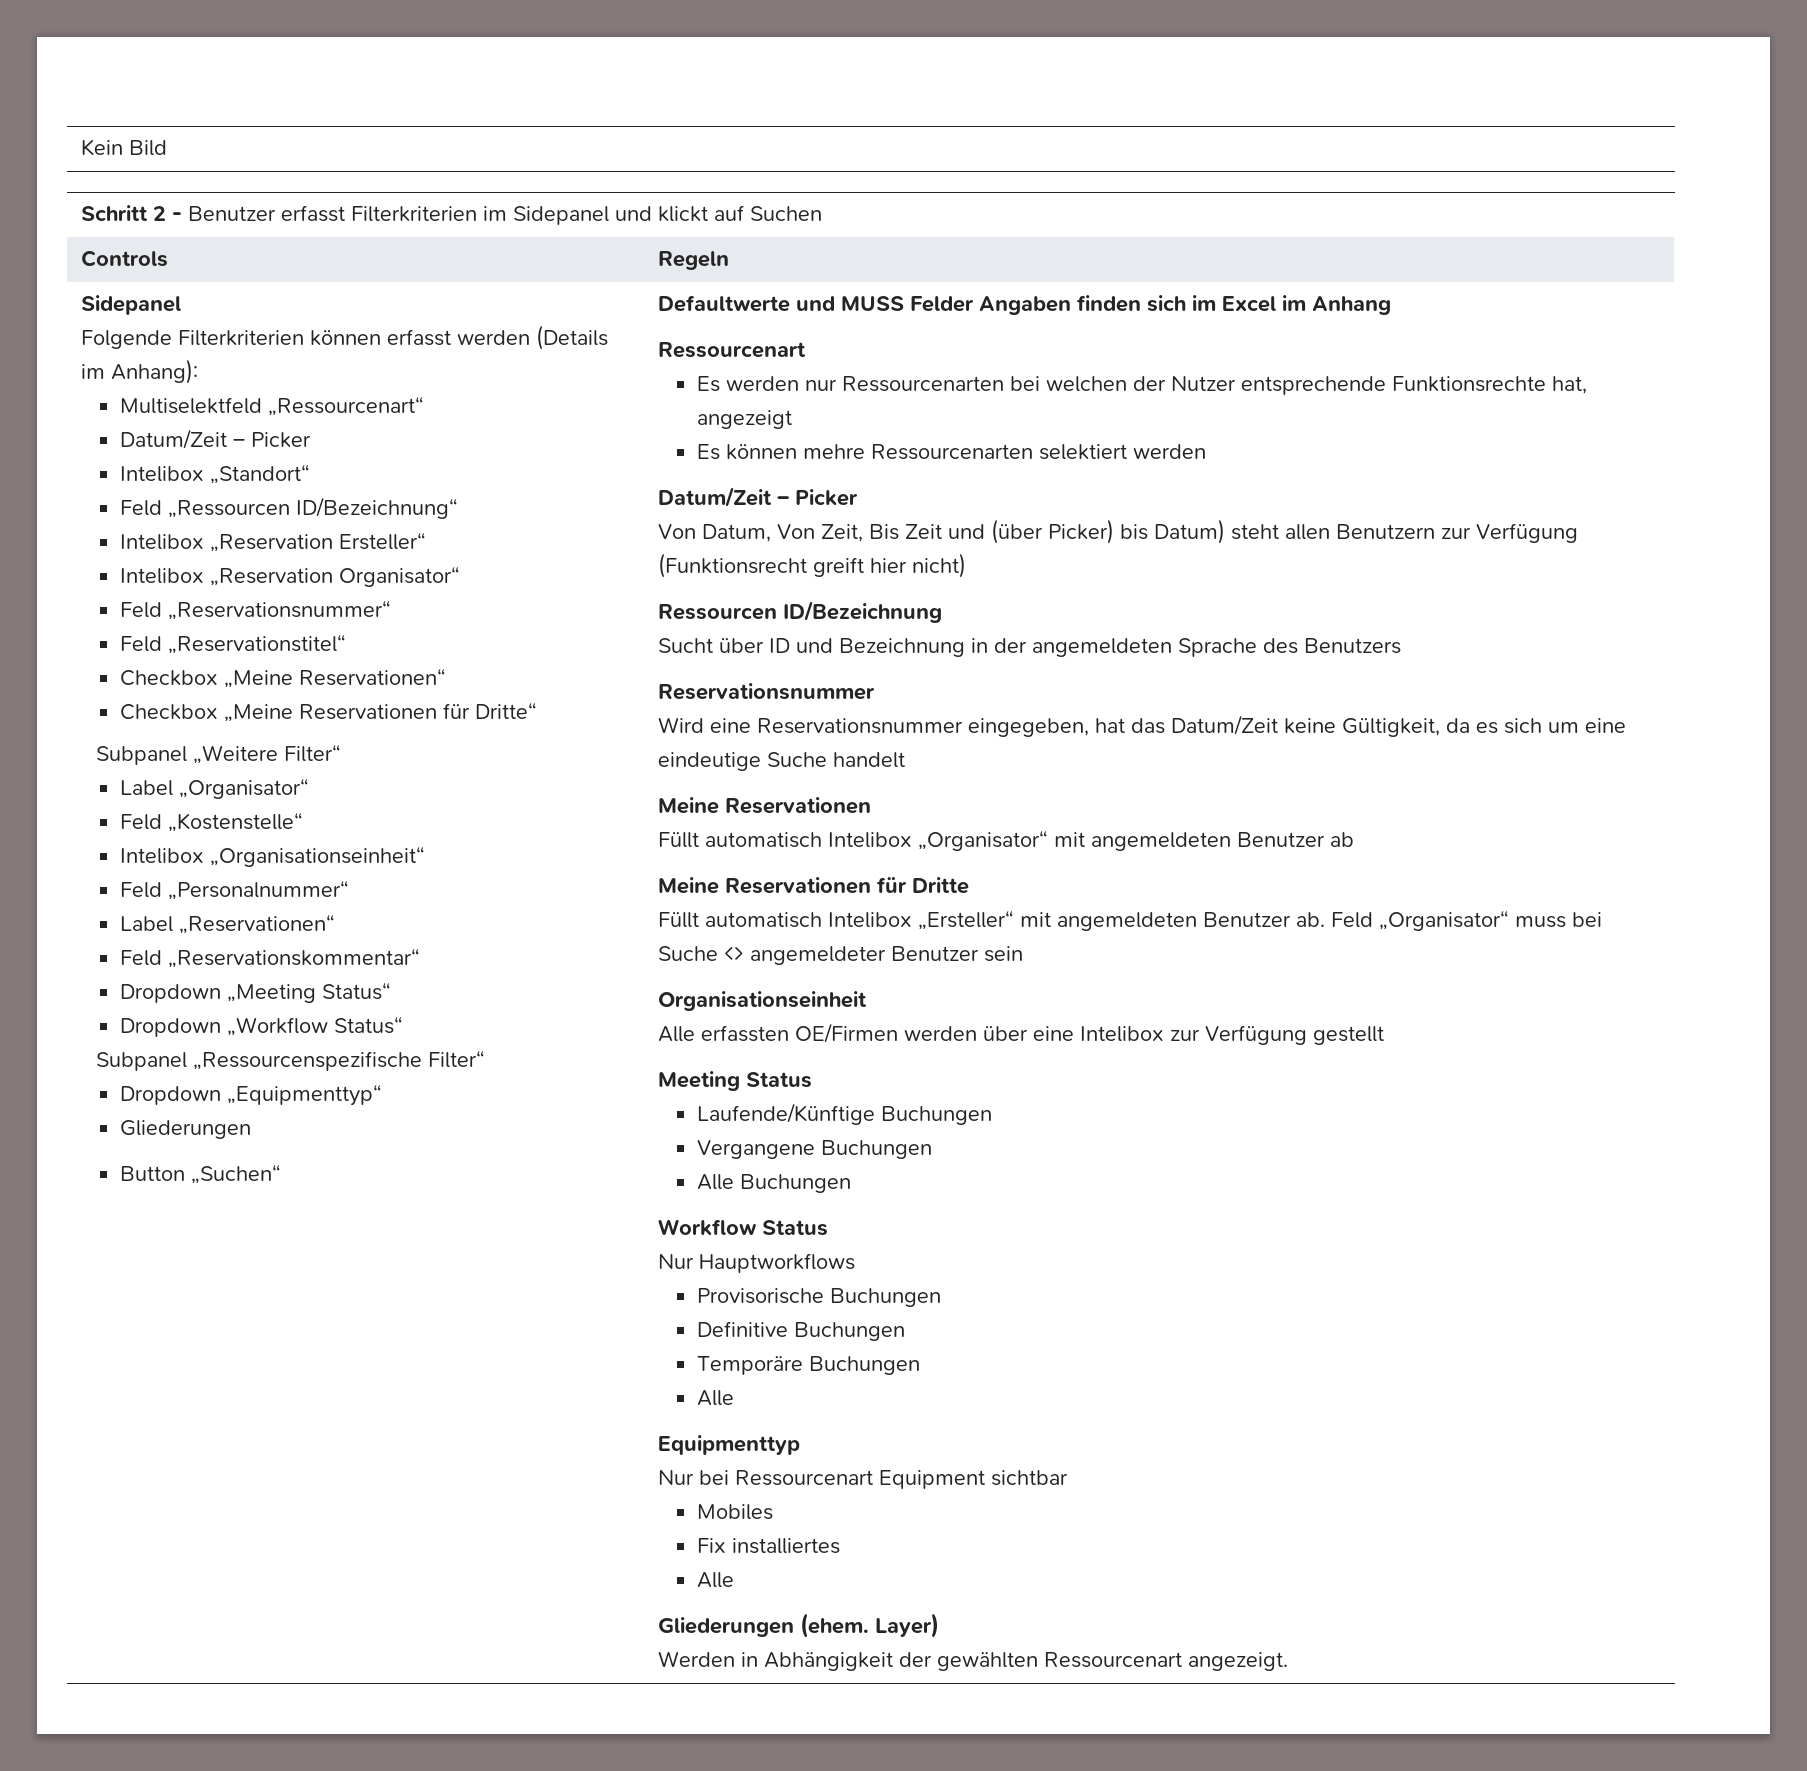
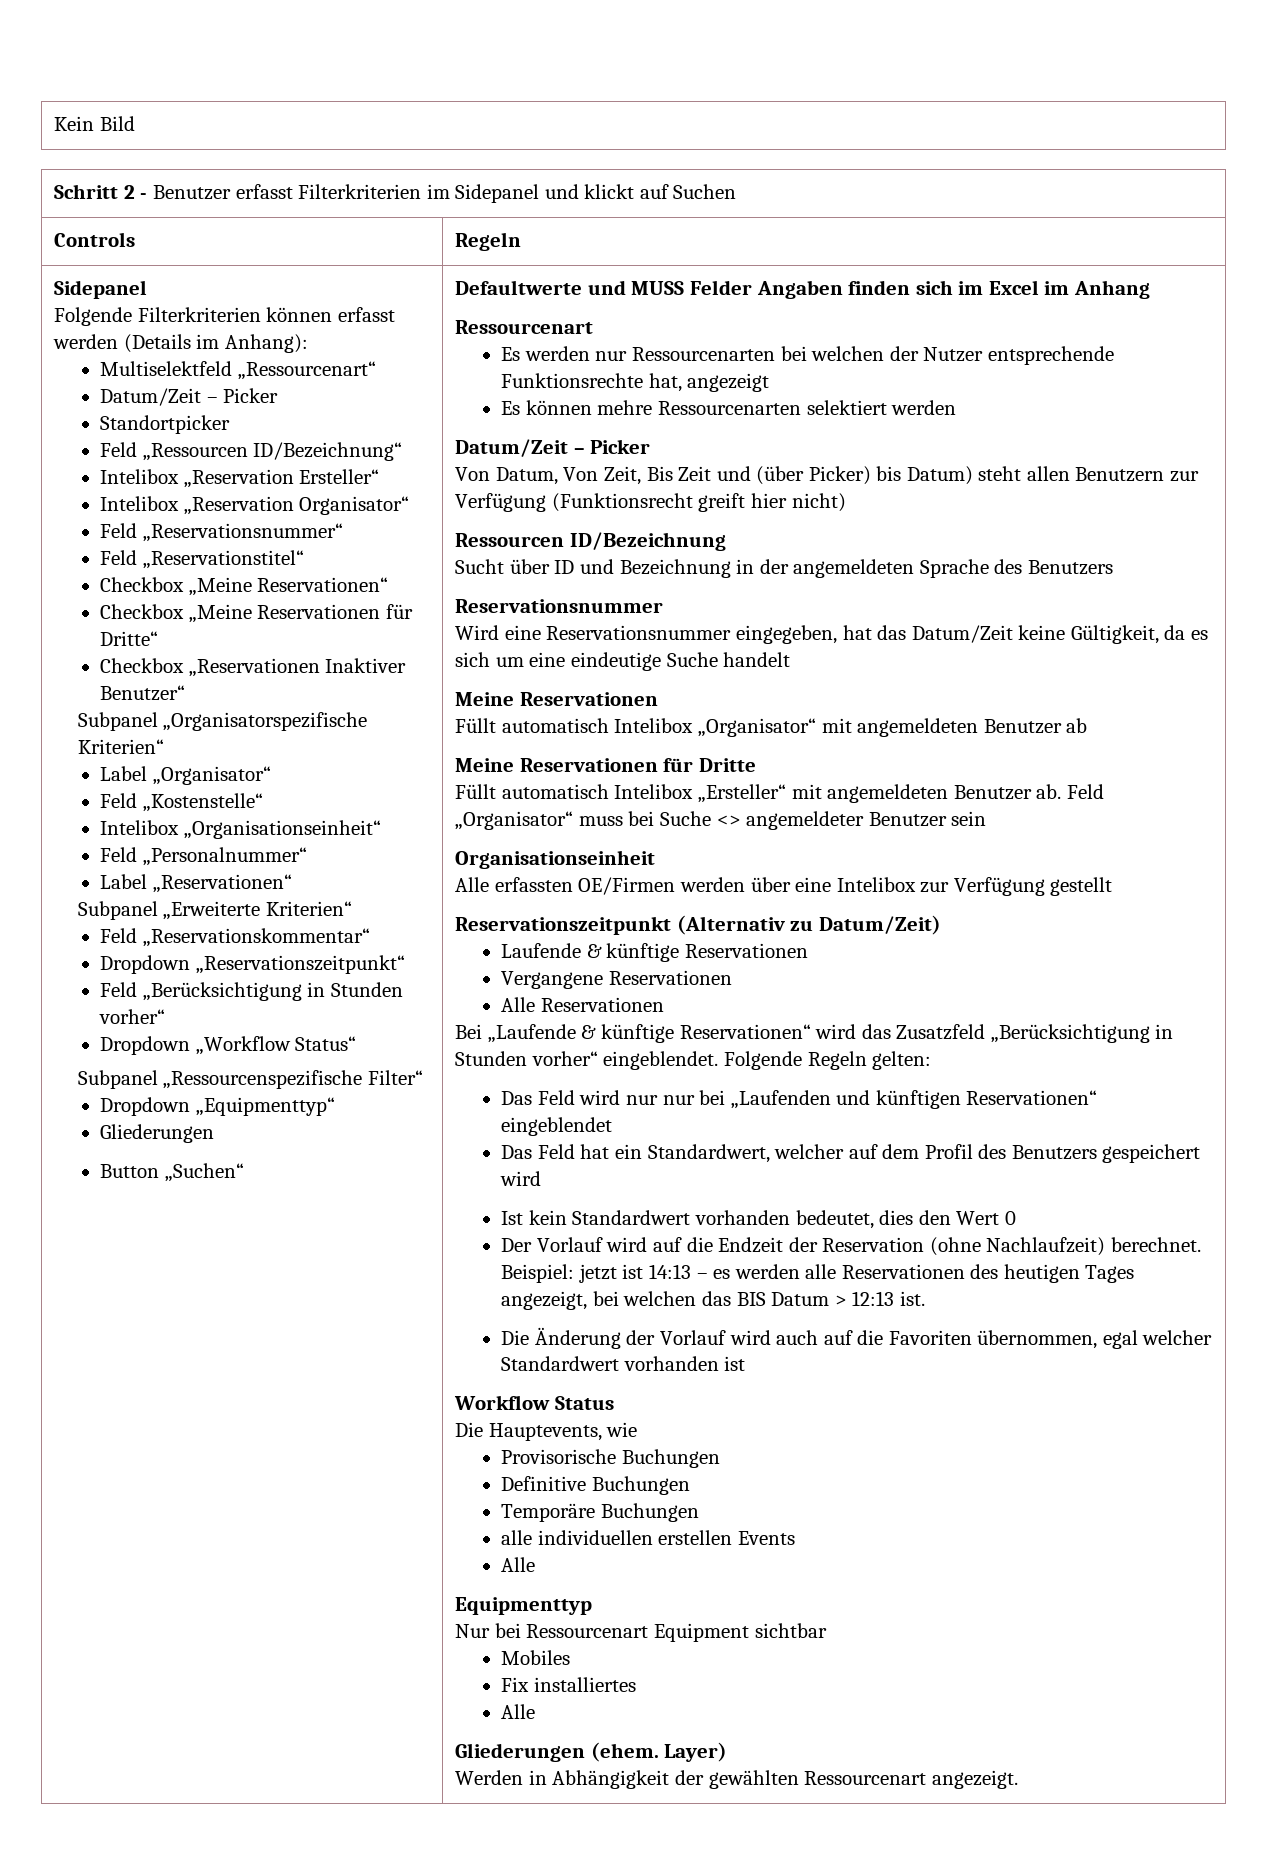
- Intelibox „Standort“
+ Standortpicker
- Subpanel „Weitere Filter“
+ Checkbox „Reservationen Inaktiver Benutzer“
+ Subpanel „Organisatorspezifische Kriterien“
+ Subpanel „Erweiterte Kriterien“
- Dropdown „Meeting Status“
+ Dropdown „Reservationszeitpunkt“
+ Feld „Berücksichtigung in Stunden vorher“
- Meeting Status
- Laufende/Künftige Buchungen
+ Reservationszeitpunkt (Alternativ zu Datum/Zeit)
+ Laufende & künftige Reservationen
- Vergangene Buchungen
- Alle Buchungen
+ Vergangene Reservationen
+ Alle Reservationen
+ Bei „Laufende & künftige Reservationen“ wird das Zusatzfeld „Berücksichtigung in Stunden vorher“ eingeblendet. Folgende Regeln gelten:
+ Das Feld wird nur nur bei „Laufenden und künftigen Reservationen“ eingeblendet
+ Das Feld hat ein Standardwert, welcher auf dem Profil des Benutzers gespeichert wird
+ Ist kein Standardwert vorhanden bedeutet, dies den Wert 0
+ Der Vorlauf wird auf die Endzeit der Reservation (ohne Nachlaufzeit) berechnet. Beispiel: jetzt ist 14:13 – es werden alle Reservationen des heutigen Tages angezeigt, bei welchen das BIS Datum > 12:13 ist.
+ Die Änderung der Vorlauf wird auch auf die Favoriten übernommen, egal welcher Standardwert vorhanden ist
- Nur Hauptworkflows
+ Die Hauptevents, wie
+ alle individuellen erstellen Events

